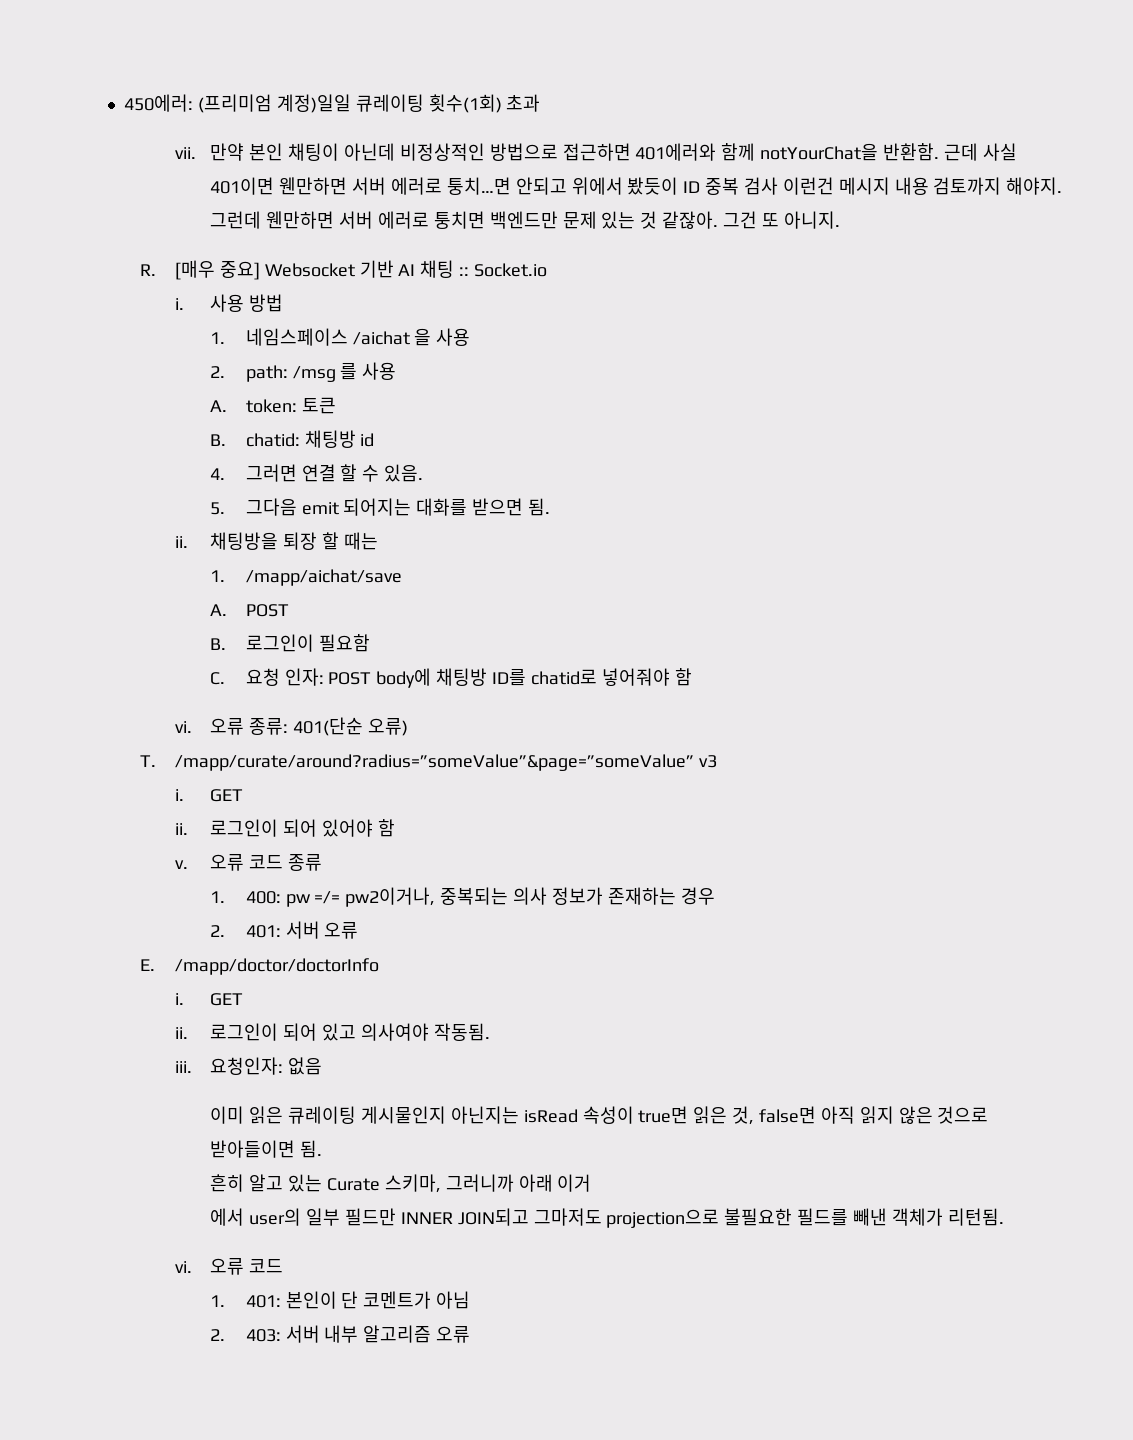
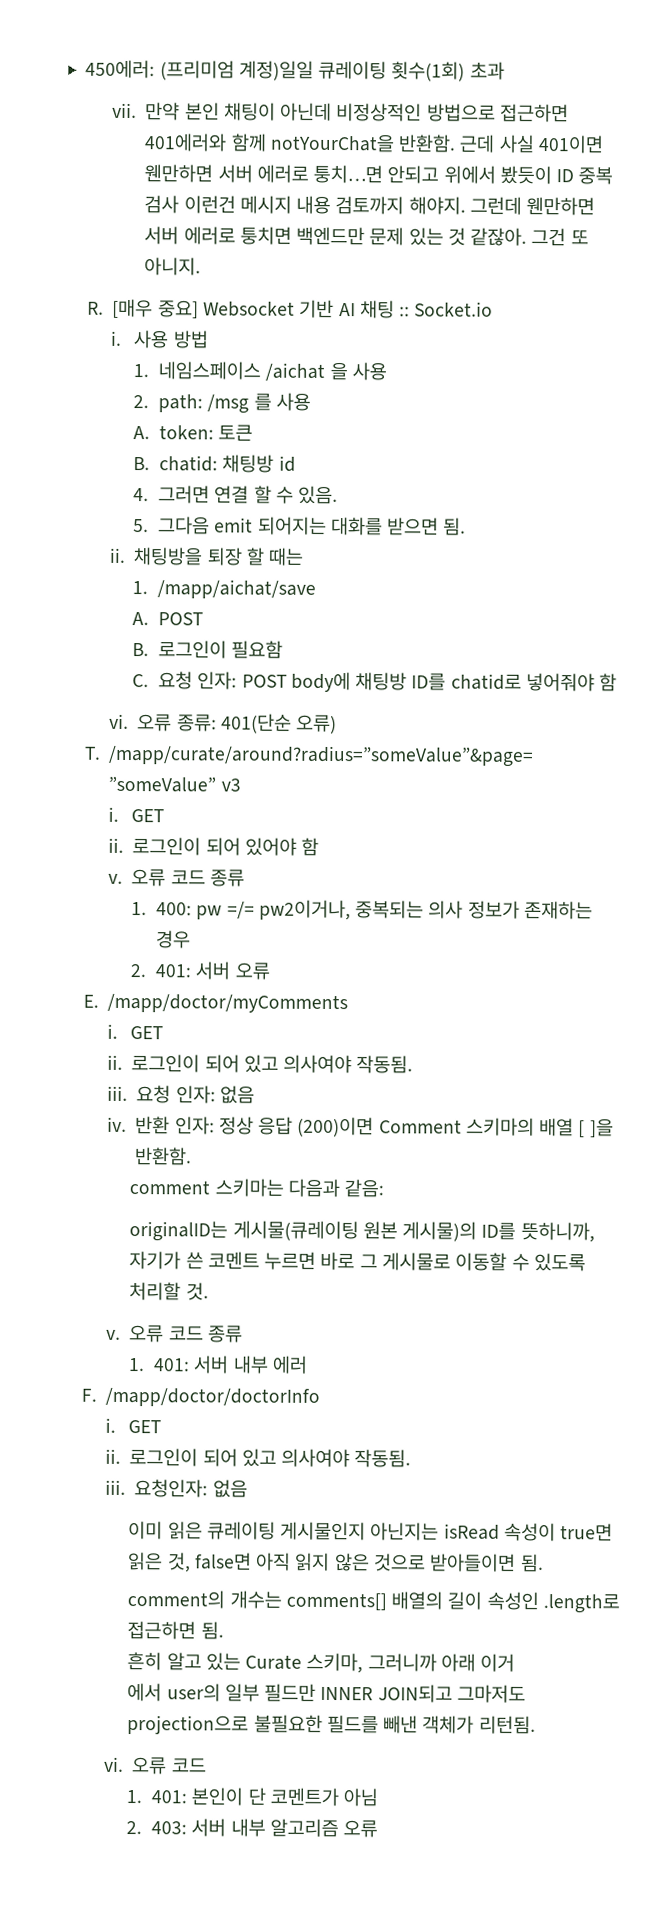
- E. /mapp/doctor/doctorInfo
+ E. /mapp/doctor/myComments
+ i. GET
+ ii. 로그인이 되어 있고 의사여야 작동됨.
+ iii. 요청 인자: 없음
+ iv. 반환 인자: 정상 응답 (200)이면 Comment 스키마의 배열 [ ]을 반환함.
+ comment 스키마는 다음과 같음:
+ originalID는 게시물(큐레이팅 원본 게시물)의 ID를 뜻하니까, 자기가 쓴 코멘트 누르면 바로 그 게시물로 이동할 수 있도록 처리할 것.
+ v. 오류 코드 종류
+ 1. 401: 서버 내부 에러
+ F. /mapp/doctor/doctorInfo
+ comment의 개수는 comments[] 배열의 길이 속성인 .length로 접근하면 됨.

